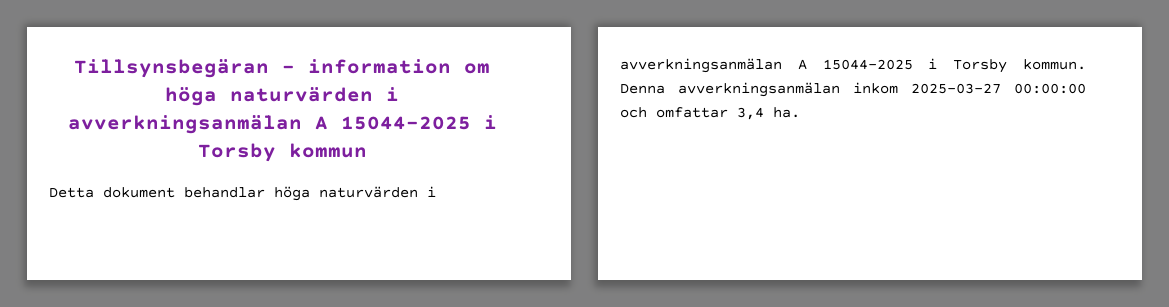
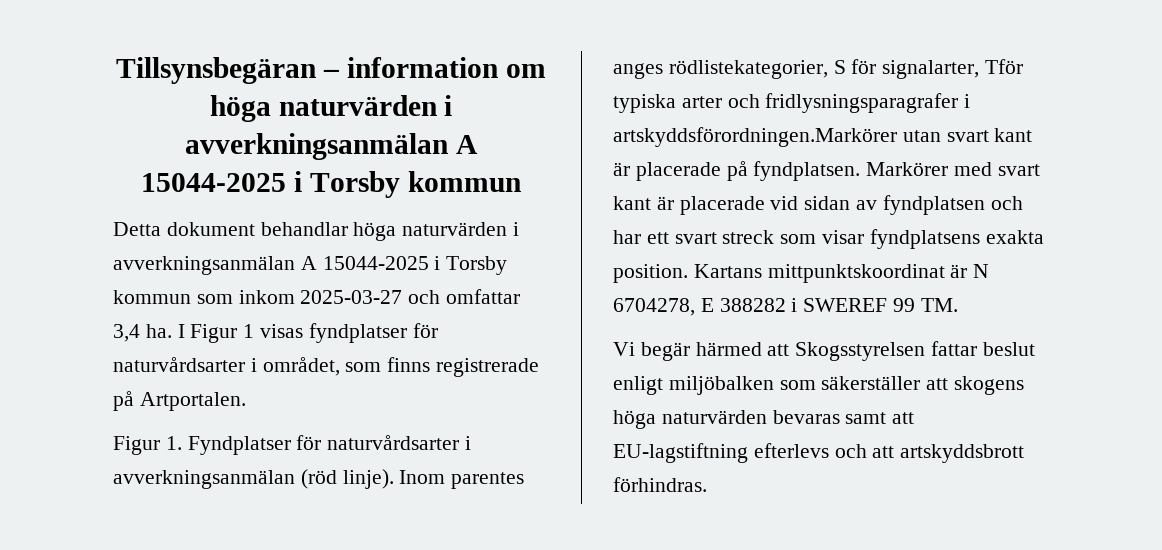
- Detta dokument behandlar höga naturvärden i avverkningsanmälan A 15044-2025 i Torsby kommun. Denna avverkningsanmälan inkom 2025-03-27 00:00:00 och omfattar 3,4 ha.
+ Detta dokument behandlar höga naturvärden i avverkningsanmälan A 15044-2025 i Torsby kommun som inkom 2025-03-27 och omfattar 3,4 ha.
+ I Figur 1 visas fyndplatser för naturvårdsarter i området, som finns registrerade på Artportalen.
+ Figur 1. Fyndplatser för naturvårdsarter i avverkningsanmälan (röd linje). Inom parentes anges rödlistekategorier, S för signalarter, Tför typiska arter och fridlysningsparagrafer i artskyddsförordningen.Markörer utan svart kant är placerade på fyndplatsen. Markörer med svart kant är placerade vid sidan av fyndplatsen och har ett svart streck som visar fyndplatsens exakta position. Kartans mittpunktskoordinat är N 6704278, E 388282 i SWEREF 99 TM.
+ Vi begär härmed att Skogsstyrelsen fattar beslut enligt miljöbalken som säkerställer att skogens höga naturvärden bevaras samt att EU-lagstiftning efterlevs och att artskyddsbrott förhindras.

